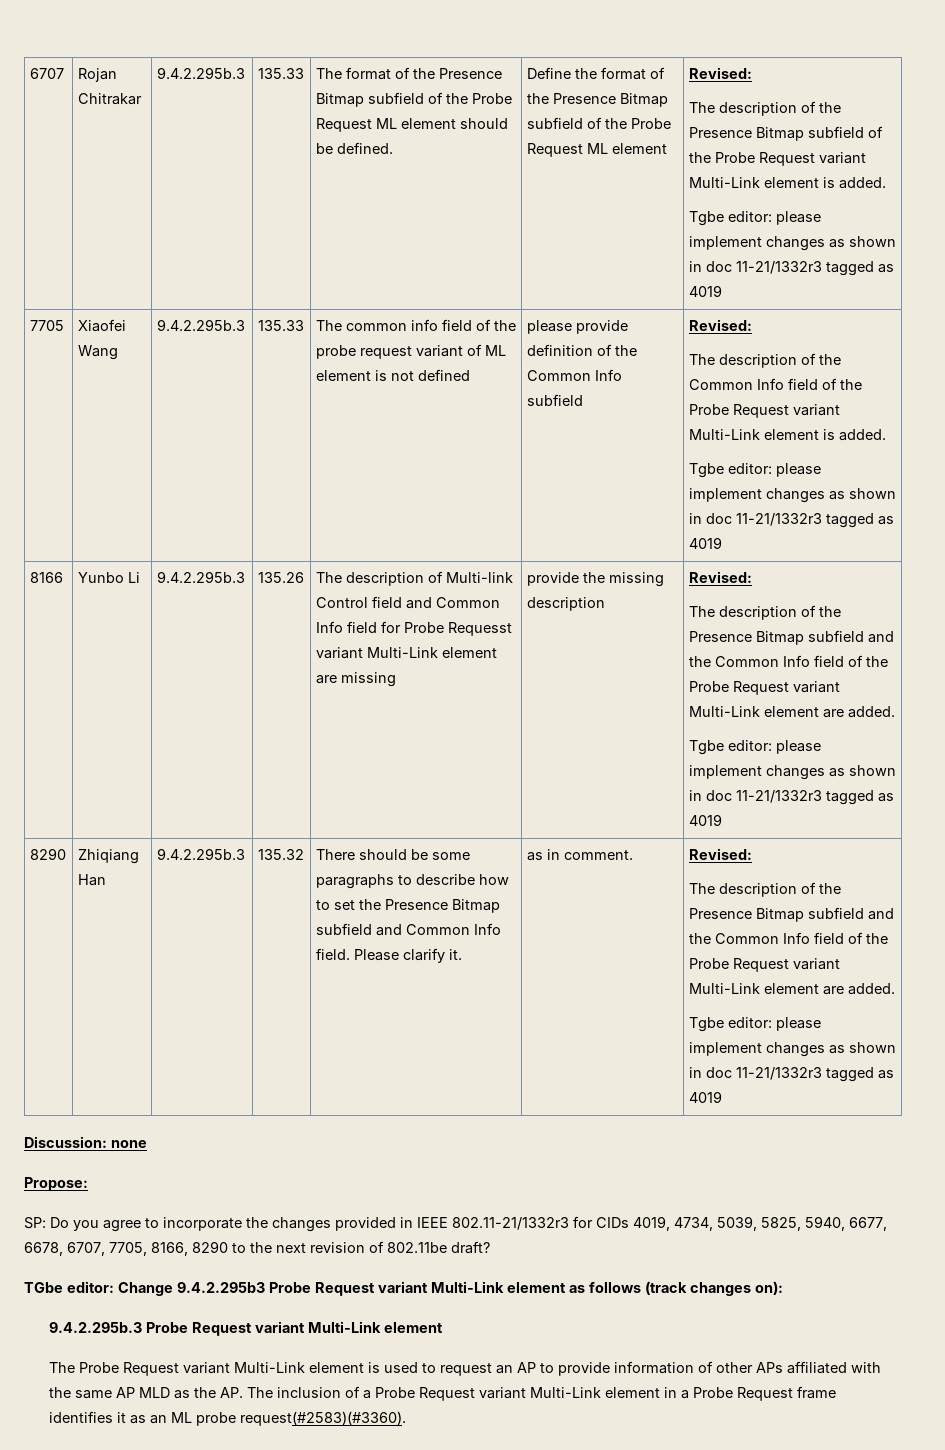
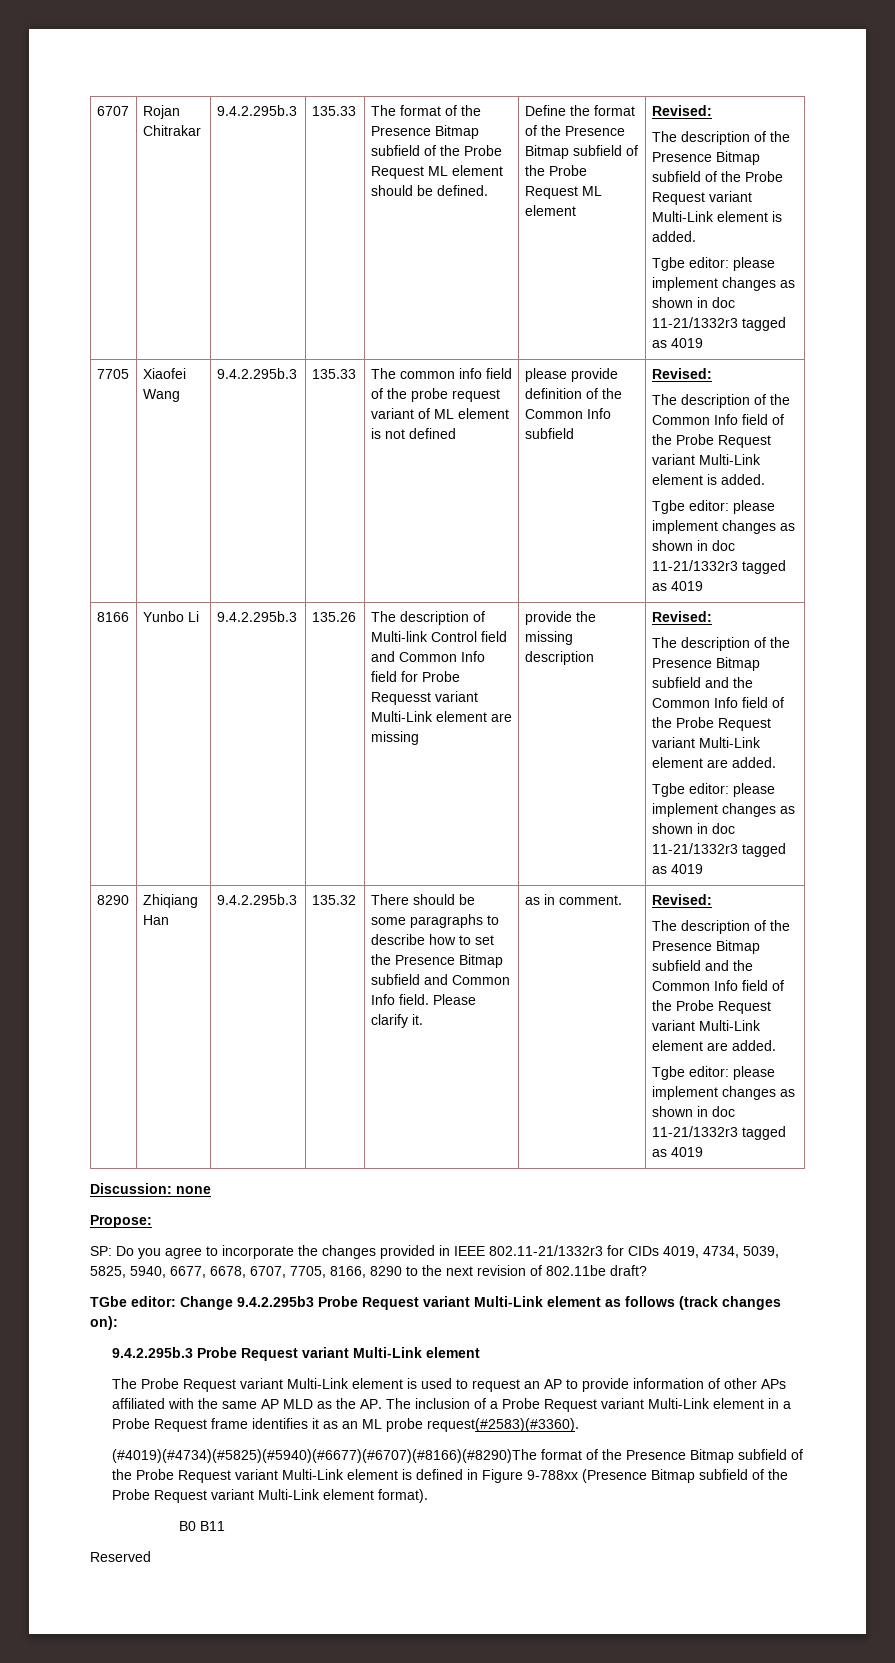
+ (#4019)(#4734)(#5825)(#5940)(#6677)(#6707)(#8166)(#8290)The format of the Presence Bitmap subfield of the Probe Request variant Multi-Link element is defined in Figure 9-788xx (Presence Bitmap subfield of the Probe Request variant Multi-Link element format).
+ B0 B11
+ Reserved

